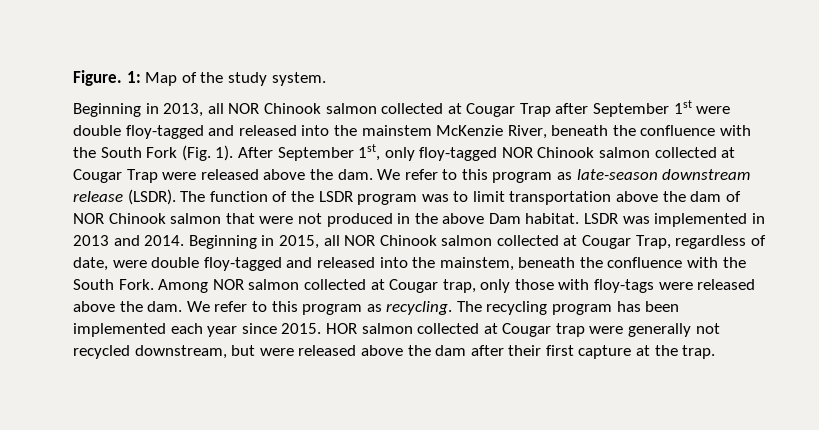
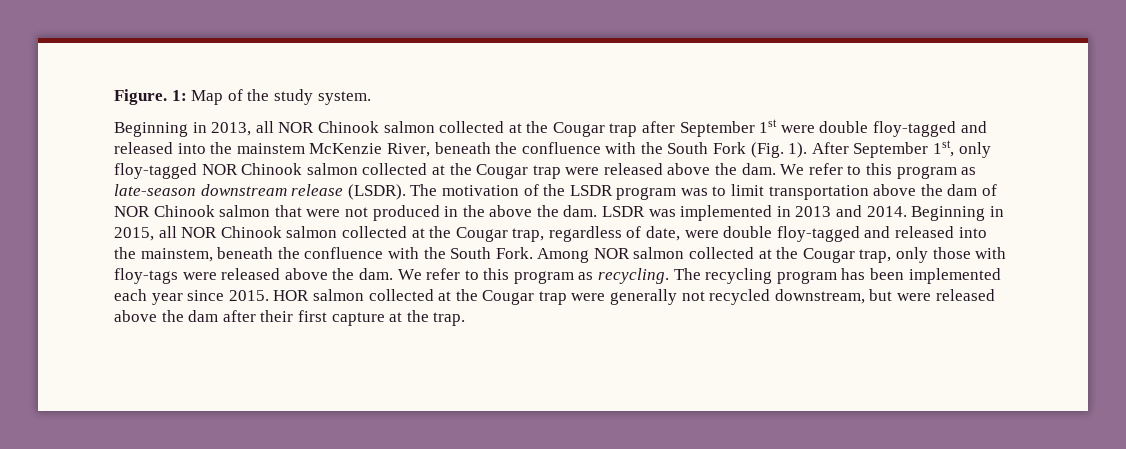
- Beginning in 2013, all NOR Chinook salmon collected at Cougar Trap after September 1st were double floy-tagged and released into the mainstem McKenzie River, beneath the confluence with the South Fork (Fig. 1).
+ Beginning in 2013, all NOR Chinook salmon collected at the Cougar trap after September 1st were double floy-tagged and released into the mainstem McKenzie River, beneath the confluence with the South Fork (Fig. 1).
- After September 1st, only floy-tagged NOR Chinook salmon collected at Cougar Trap were released above the dam.
+ After September 1st, only floy-tagged NOR Chinook salmon collected at the Cougar trap were released above the dam.
- The function of the LSDR program was to limit transportation above the dam of NOR Chinook salmon that were not produced in the above Dam habitat.
+ The motivation of the LSDR program was to limit transportation above the dam of NOR Chinook salmon that were not produced in the above the dam.
- Beginning in 2015, all NOR Chinook salmon collected at Cougar Trap, regardless of date, were double floy-tagged and released into the mainstem, beneath the confluence with the South Fork.
+ Beginning in 2015, all NOR Chinook salmon collected at the Cougar trap, regardless of date, were double floy-tagged and released into the mainstem, beneath the confluence with the South Fork.
- Among NOR salmon collected at Cougar trap, only those with floy-tags were released above the dam.
+ Among NOR salmon collected at the Cougar trap, only those with floy-tags were released above the dam.
- HOR salmon collected at Cougar trap were generally not recycled downstream, but were released above the dam after their first capture at the trap.
+ HOR salmon collected at the Cougar trap were generally not recycled downstream, but were released above the dam after their first capture at the trap.

